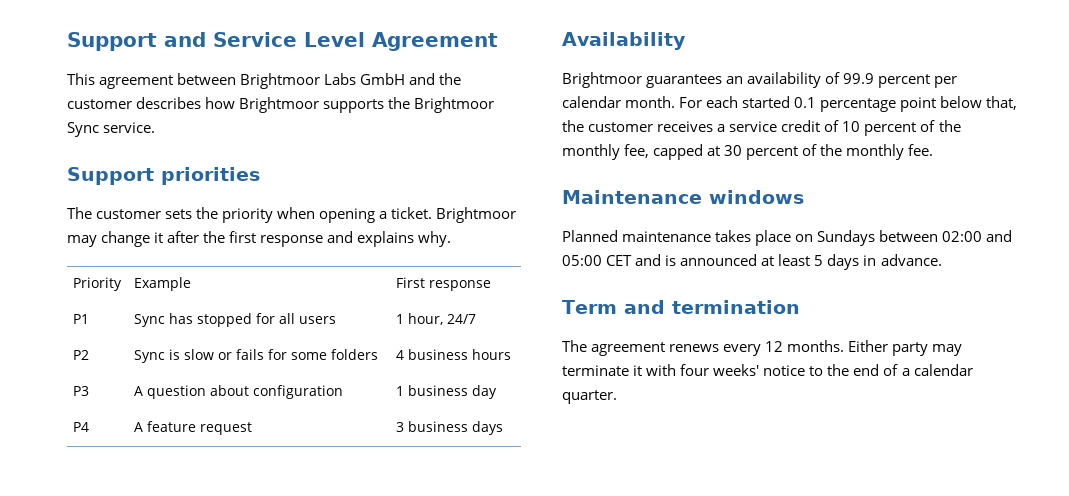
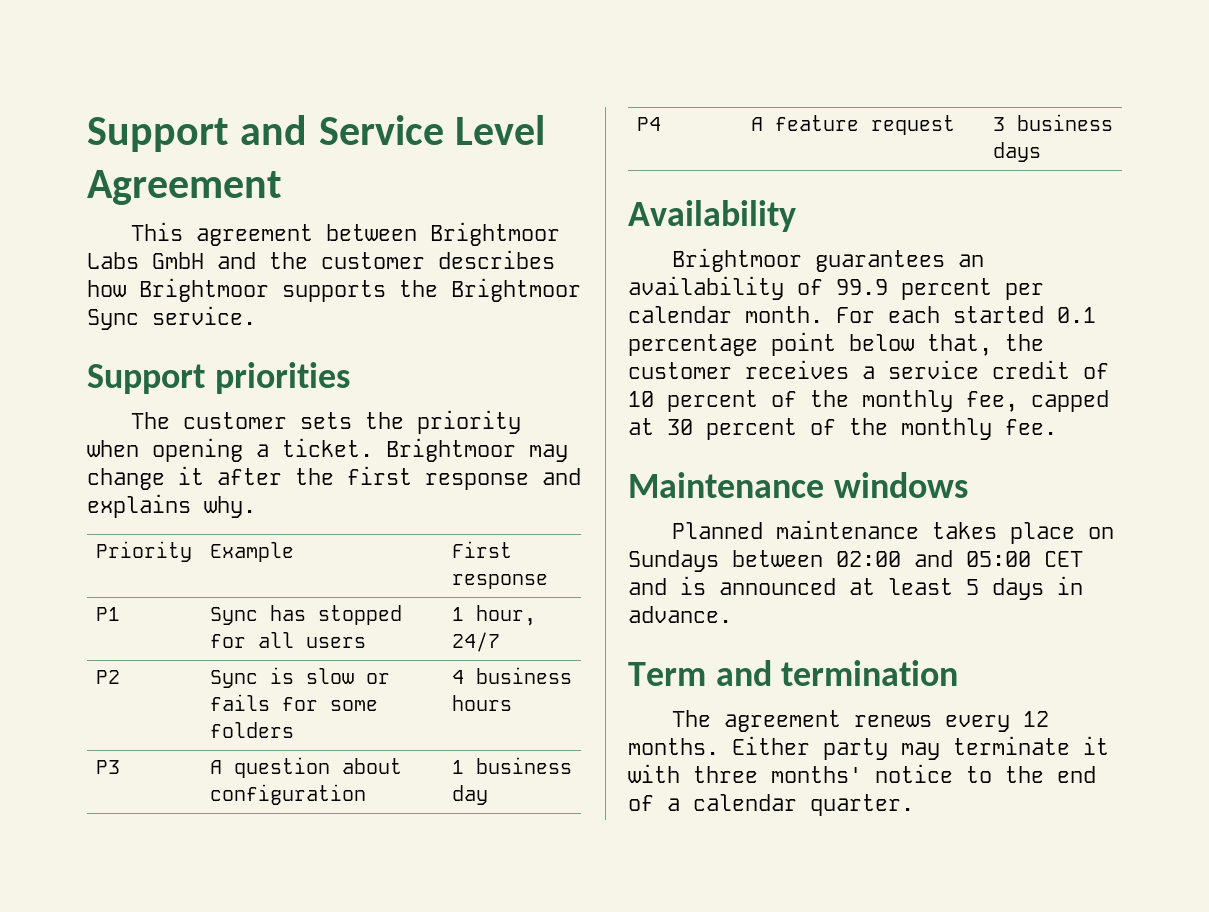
- Either party may terminate it with four weeks' notice to the end of a calendar quarter.
+ Either party may terminate it with three months' notice to the end of a calendar quarter.

